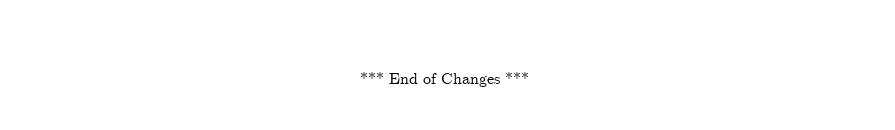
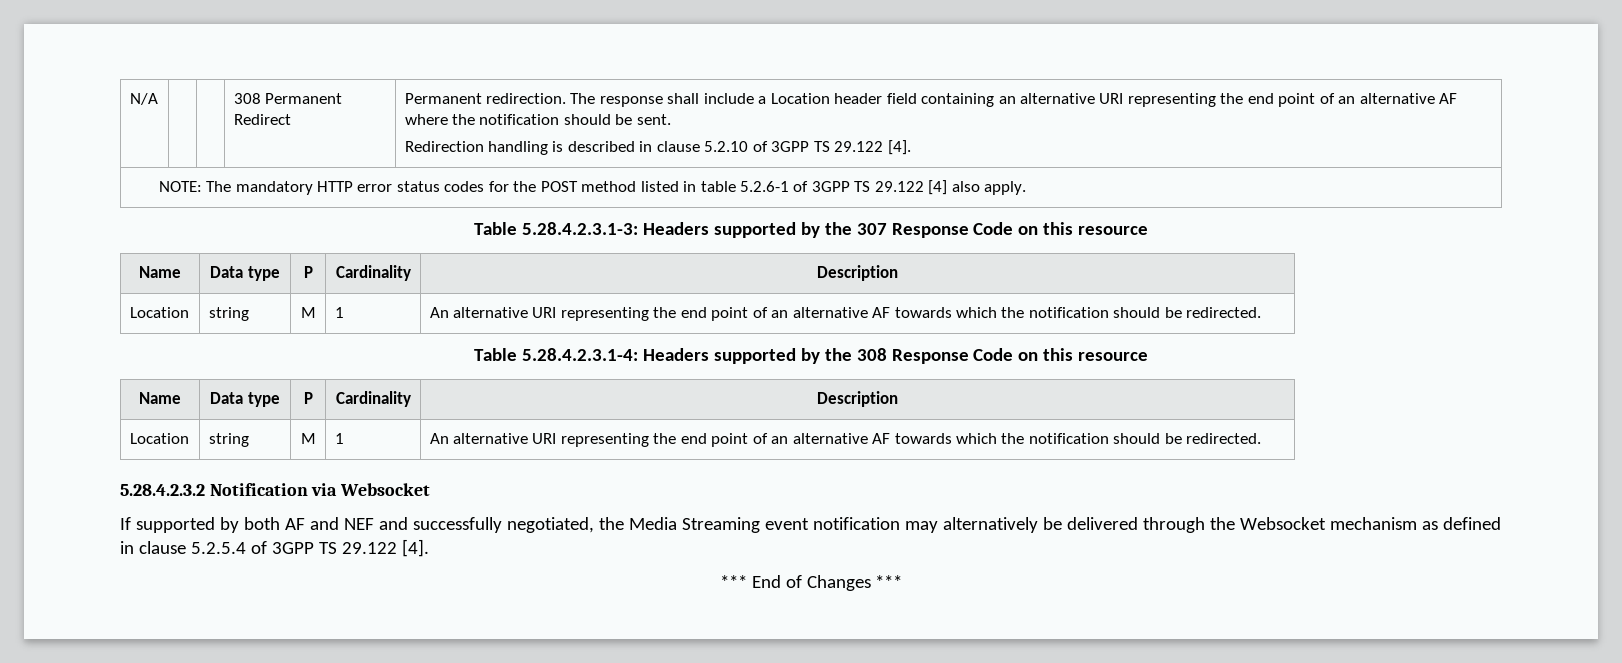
+ N/A | | | 308 Permanent Redirect | Permanent redirection. The response shall include a Location header field containing an alternative URI representing the end point of an alternative AF where the notification should be sent.
+ Redirection handling is described in clause 5.2.10 of 3GPP TS 29.122 [4].
+ NOTE: The mandatory HTTP error status codes for the POST method listed in table 5.2.6-1 of 3GPP TS 29.122 [4] also apply.
+ Table 5.28.4.2.3.1-3: Headers supported by the 307 Response Code on this resource
+ Name | Data type | P | Cardinality | Description
+ Location | string | M | 1 | An alternative URI representing the end point of an alternative AF towards which the notification should be redirected.
+ Table 5.28.4.2.3.1-4: Headers supported by the 308 Response Code on this resource
+ Name | Data type | P | Cardinality | Description
+ Location | string | M | 1 | An alternative URI representing the end point of an alternative AF towards which the notification should be redirected.
+ 5.28.4.2.3.2 Notification via Websocket
+ If supported by both AF and NEF and successfully negotiated, the Media Streaming event notification may alternatively be delivered through the Websocket mechanism as defined in clause 5.2.5.4 of 3GPP TS 29.122 [4].

